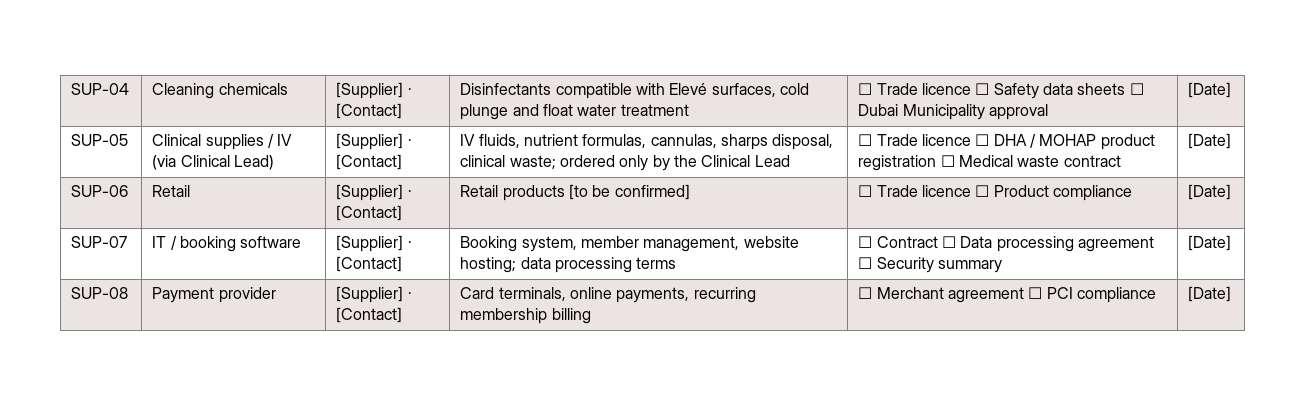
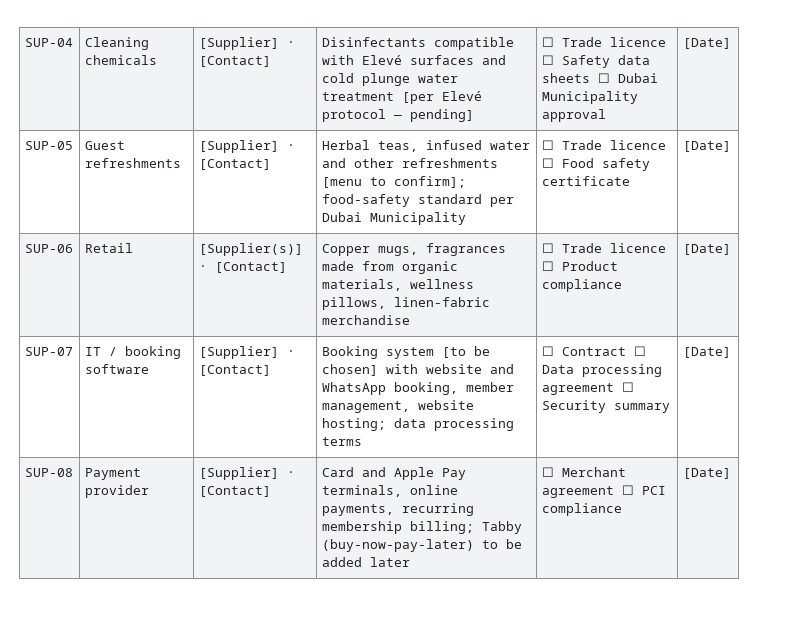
- SUP-04 | Cleaning chemicals | [Supplier] · [Contact] | Disinfectants compatible with Elevé surfaces, cold plunge and float water treatment | ☐ Trade licence ☐ Safety data sheets ☐ Dubai Municipality approval | [Date]
+ SUP-04 | Cleaning chemicals | [Supplier] · [Contact] | Disinfectants compatible with Elevé surfaces and cold plunge water treatment [per Elevé protocol — pending] | ☐ Trade licence ☐ Safety data sheets ☐ Dubai Municipality approval | [Date]
- SUP-05 | Clinical supplies / IV (via Clinical Lead) | [Supplier] · [Contact] | IV fluids, nutrient formulas, cannulas, sharps disposal, clinical waste; ordered only by the Clinical Lead | ☐ Trade licence ☐ DHA / MOHAP product registration ☐ Medical waste contract | [Date]
+ SUP-05 | Guest refreshments | [Supplier] · [Contact] | Herbal teas, infused water and other refreshments [menu to confirm]; food-safety standard per Dubai Municipality | ☐ Trade licence ☐ Food safety certificate | [Date]
- SUP-06 | Retail | [Supplier] · [Contact] | Retail products [to be confirmed] | ☐ Trade licence ☐ Product compliance | [Date]
+ SUP-06 | Retail | [Supplier(s)] · [Contact] | Copper mugs, fragrances made from organic materials, wellness pillows, linen-fabric merchandise | ☐ Trade licence ☐ Product compliance | [Date]
- SUP-07 | IT / booking software | [Supplier] · [Contact] | Booking system, member management, website hosting; data processing terms | ☐ Contract ☐ Data processing agreement ☐ Security summary | [Date]
+ SUP-07 | IT / booking software | [Supplier] · [Contact] | Booking system [to be chosen] with website and WhatsApp booking, member management, website hosting; data processing terms | ☐ Contract ☐ Data processing agreement ☐ Security summary | [Date]
- SUP-08 | Payment provider | [Supplier] · [Contact] | Card terminals, online payments, recurring membership billing | ☐ Merchant agreement ☐ PCI compliance | [Date]
+ SUP-08 | Payment provider | [Supplier] · [Contact] | Card and Apple Pay terminals, online payments, recurring membership billing; Tabby (buy-now-pay-later) to be added later | ☐ Merchant agreement ☐ PCI compliance | [Date]

